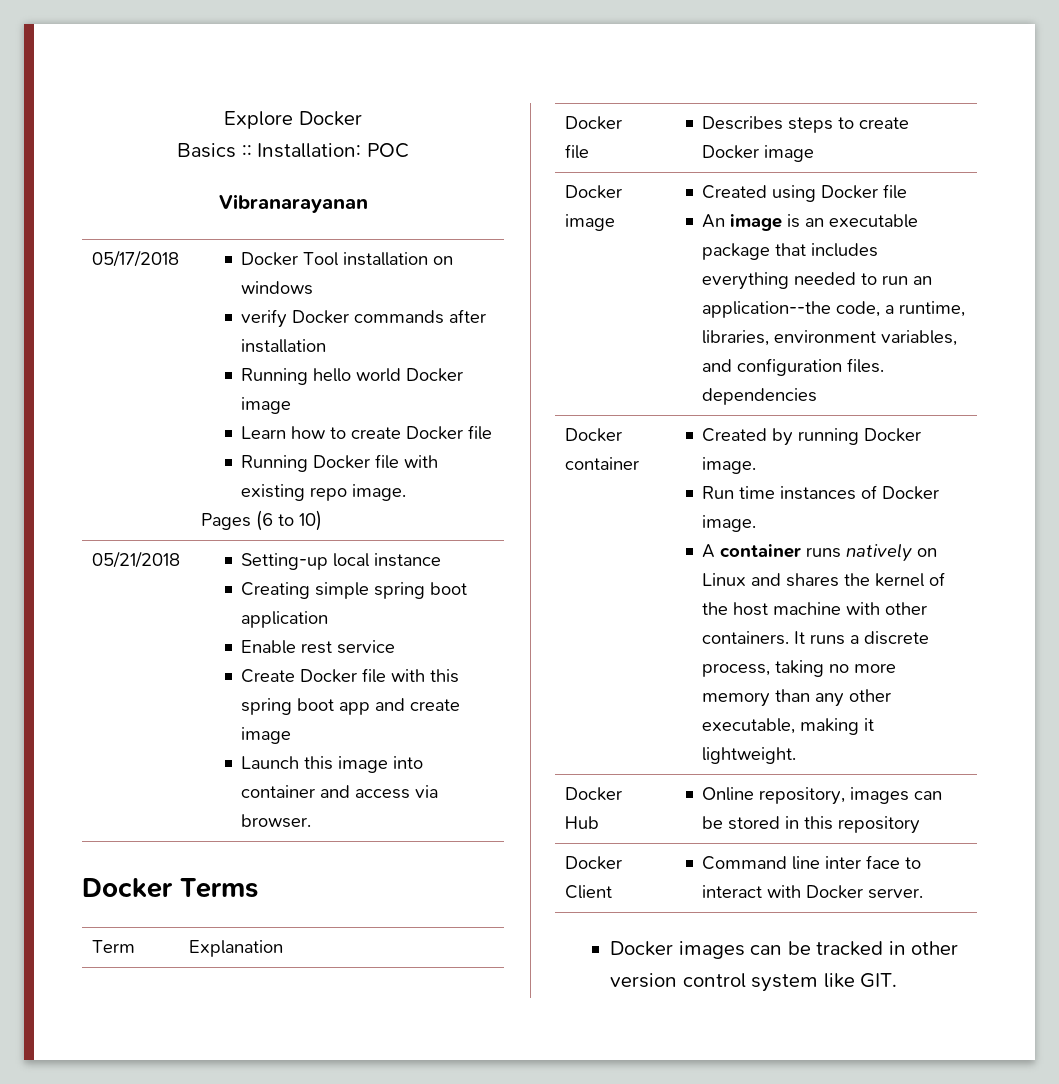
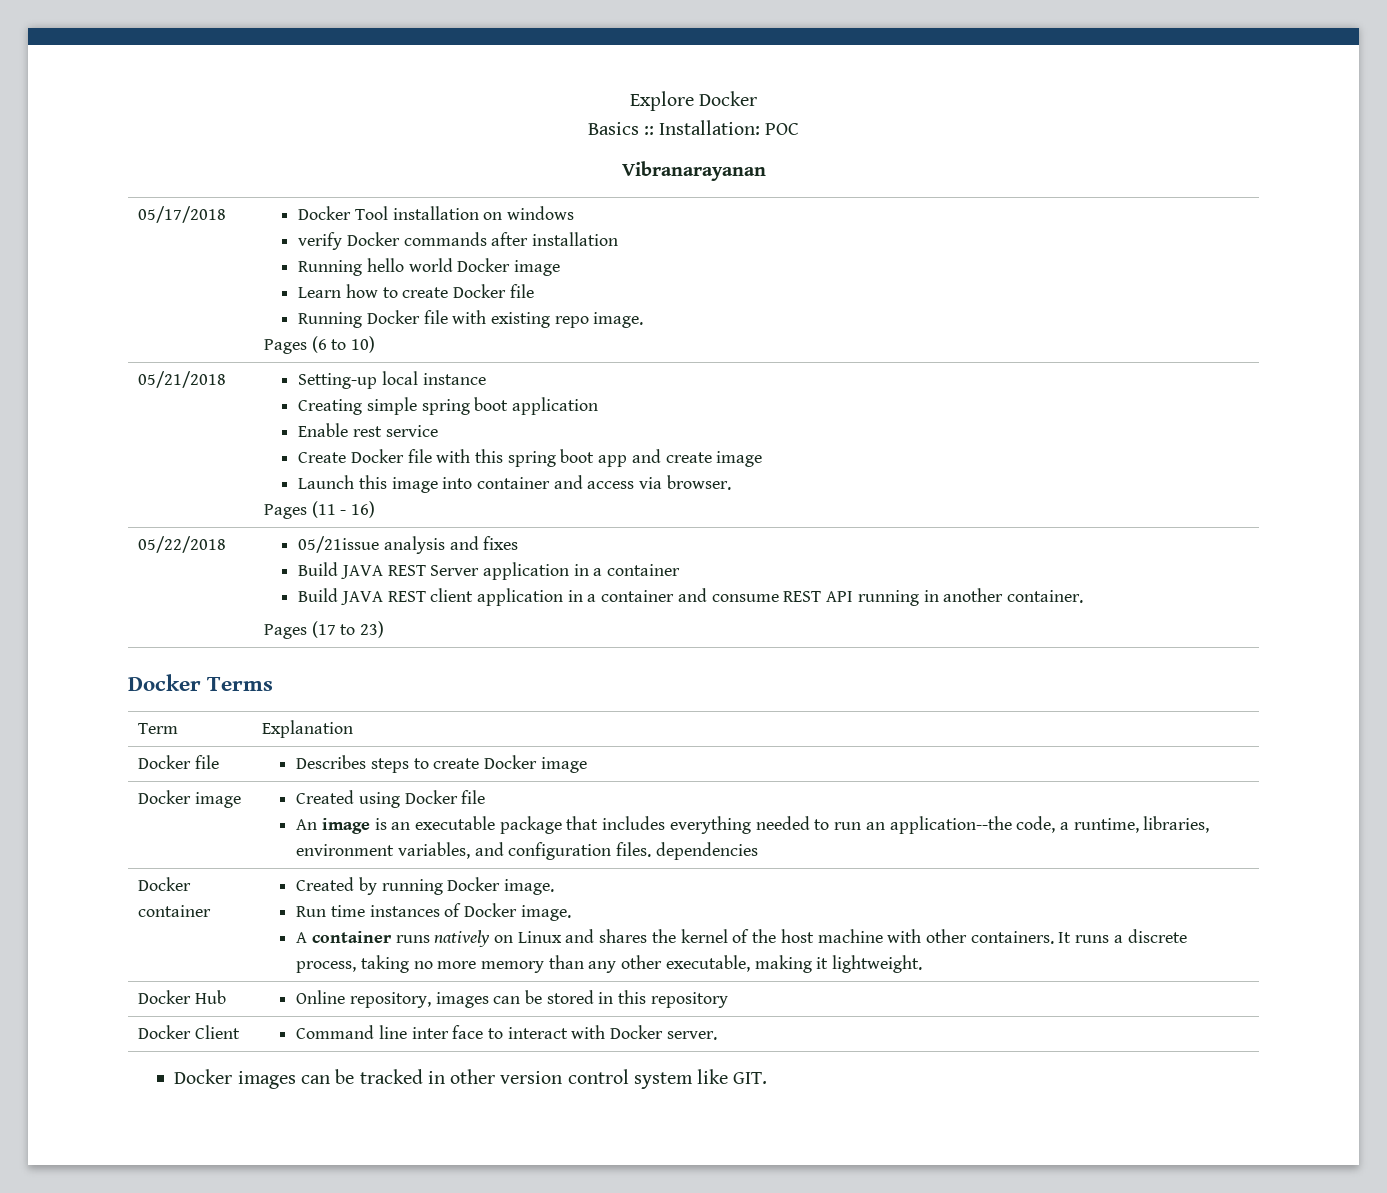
  05/21/2018 | Setting-up local instance
  Creating simple spring boot application
  Enable rest service
  Create Docker file with this spring boot app and create image
  Launch this image into container and access via browser.
+ Pages (11 - 16)
+ 05/22/2018 | 05/21issue analysis and fixes
+ Build JAVA REST Server application in a container
+ Build JAVA REST client application in a container and consume REST API running in another container.
+ Pages (17 to 23)

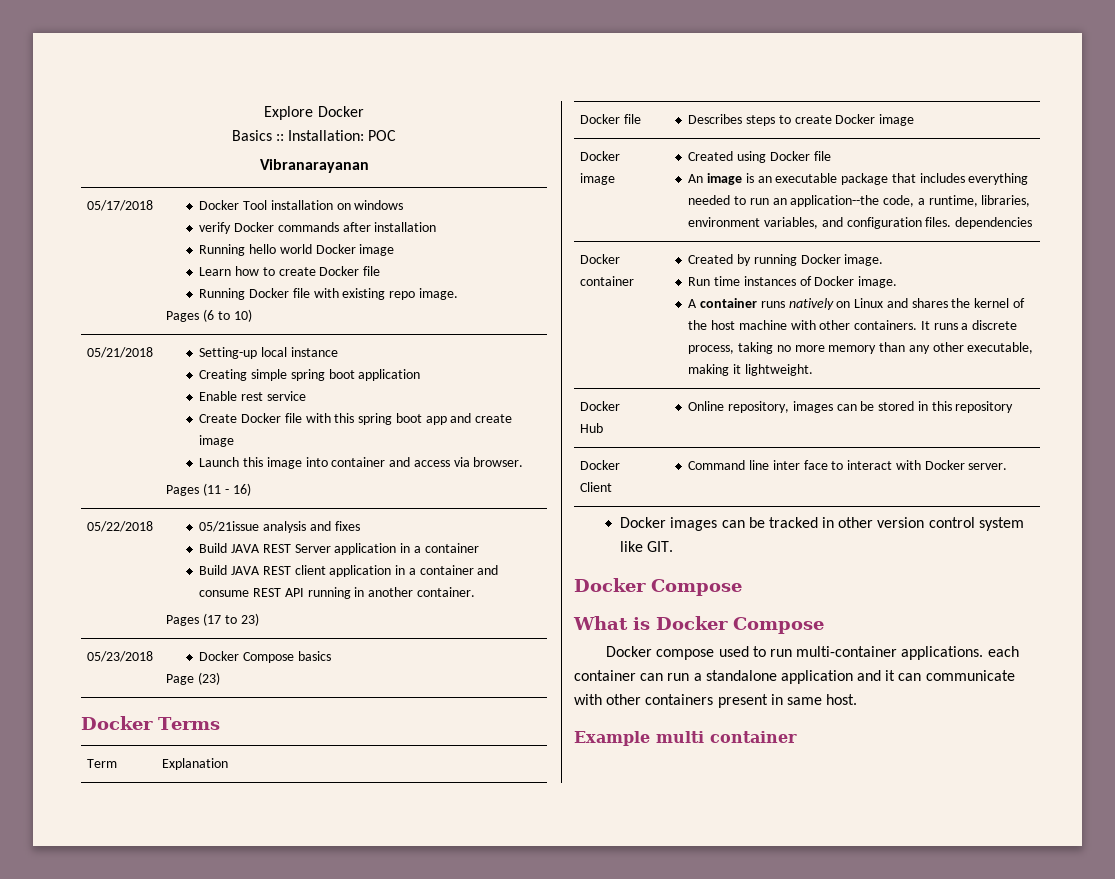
+ 05/23/2018 | Docker Compose basics
+ Page (23)
  Docker images can be tracked in other version control system like GIT.
+ Docker Compose
+ What is Docker Compose
+ Docker compose used to run multi-container applications. each container can run a standalone application and it can communicate with other containers present in same host.
+ Example multi container

